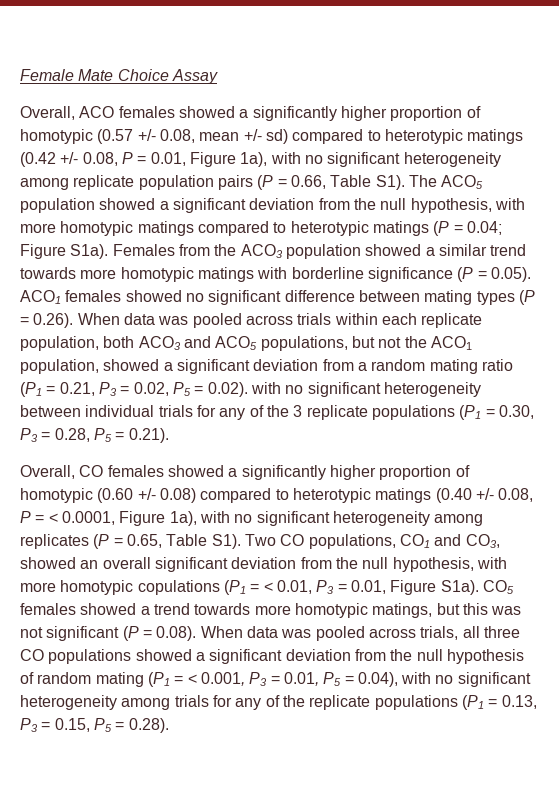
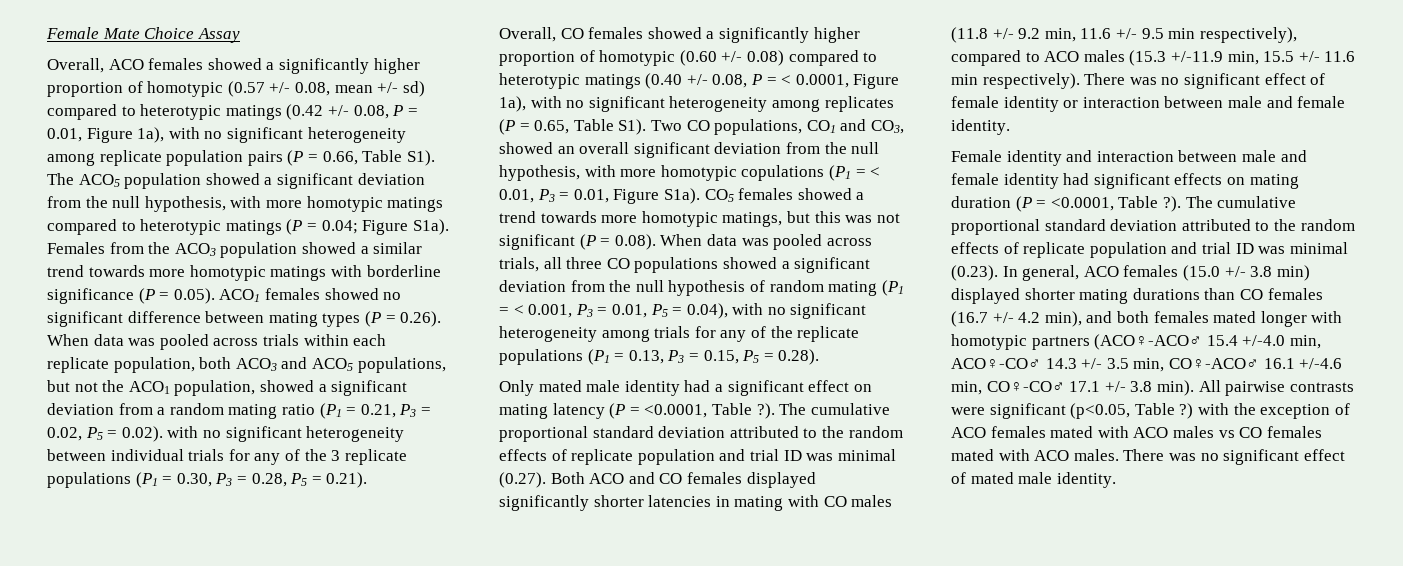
+ Only mated male identity had a significant effect on mating latency (P = <0.0001, Table ?). The cumulative proportional standard deviation attributed to the random effects of replicate population and trial ID was minimal (0.27). Both ACO and CO females displayed significantly shorter latencies in mating with CO males (11.8 +/- 9.2 min, 11.6 +/- 9.5 min respectively), compared to ACO males (15.3 +/-11.9 min, 15.5 +/- 11.6 min respectively). There was no significant effect of female identity or interaction between male and female identity.
+ Female identity and interaction between male and female identity had significant effects on mating duration (P = <0.0001, Table ?). The cumulative proportional standard deviation attributed to the random effects of replicate population and trial ID was minimal (0.23). In general, ACO females (15.0 +/- 3.8 min) displayed shorter mating durations than CO females (16.7 +/- 4.2 min), and both females mated longer with homotypic partners (ACO♀-ACO♂ 15.4 +/-4.0 min, ACO♀-CO♂ 14.3 +/- 3.5 min, CO♀-ACO♂ 16.1 +/-4.6 min, CO♀-CO♂ 17.1 +/- 3.8 min). All pairwise contrasts were significant (p<0.05, Table ?) with the exception of ACO females mated with ACO males vs CO females mated with ACO males. There was no significant effect of mated male identity.

